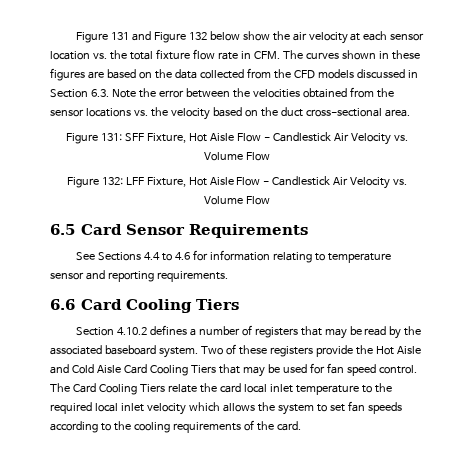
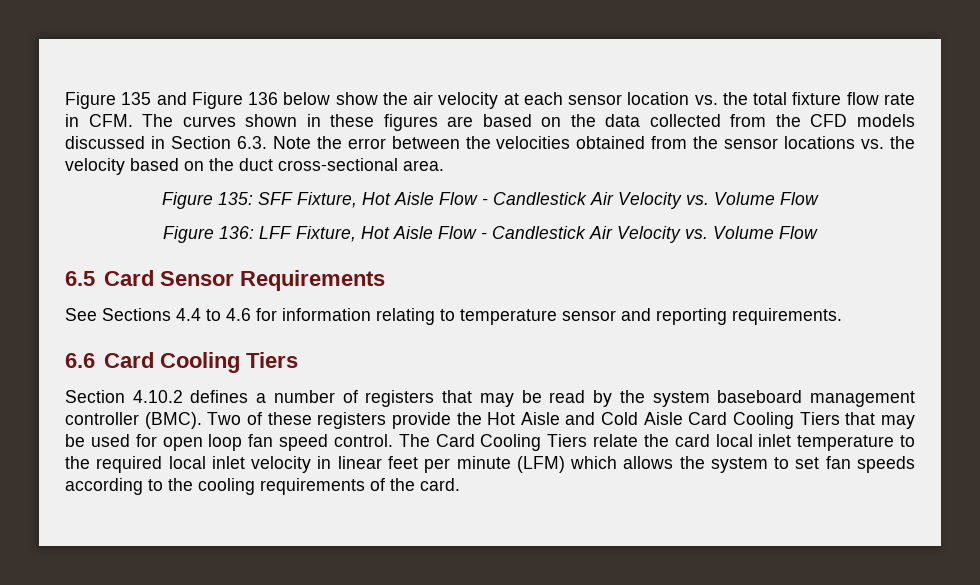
- Figure 131 and Figure 132 below show the air velocity at each sensor location vs. the total fixture flow rate in CFM. The curves shown in these figures are based on the data collected from the CFD models discussed in Section 6.3. Note the error between the velocities obtained from the sensor locations vs. the velocity based on the duct cross-sectional area.
+ Figure 135 and Figure 136 below show the air velocity at each sensor location vs. the total fixture flow rate in CFM. The curves shown in these figures are based on the data collected from the CFD models discussed in Section 6.3. Note the error between the velocities obtained from the sensor locations vs. the velocity based on the duct cross-sectional area.
- Figure 131: SFF Fixture, Hot Aisle Flow - Candlestick Air Velocity vs. Volume Flow
+ Figure 135: SFF Fixture, Hot Aisle Flow - Candlestick Air Velocity vs. Volume Flow
- Figure 132: LFF Fixture, Hot Aisle Flow - Candlestick Air Velocity vs. Volume Flow
+ Figure 136: LFF Fixture, Hot Aisle Flow - Candlestick Air Velocity vs. Volume Flow
- Section 4.10.2 defines a number of registers that may be read by the associated baseboard system.
+ Section 4.10.2 defines a number of registers that may be read by the system baseboard management controller (BMC).
- Two of these registers provide the Hot Aisle and Cold Aisle Card Cooling Tiers that may be used for fan speed control.
+ Two of these registers provide the Hot Aisle and Cold Aisle Card Cooling Tiers that may be used for open loop fan speed control.
- The Card Cooling Tiers relate the card local inlet temperature to the required local inlet velocity which allows the system to set fan speeds according to the cooling requirements of the card.
+ The Card Cooling Tiers relate the card local inlet temperature to the required local inlet velocity in linear feet per minute (LFM) which allows the system to set fan speeds according to the cooling requirements of the card.

